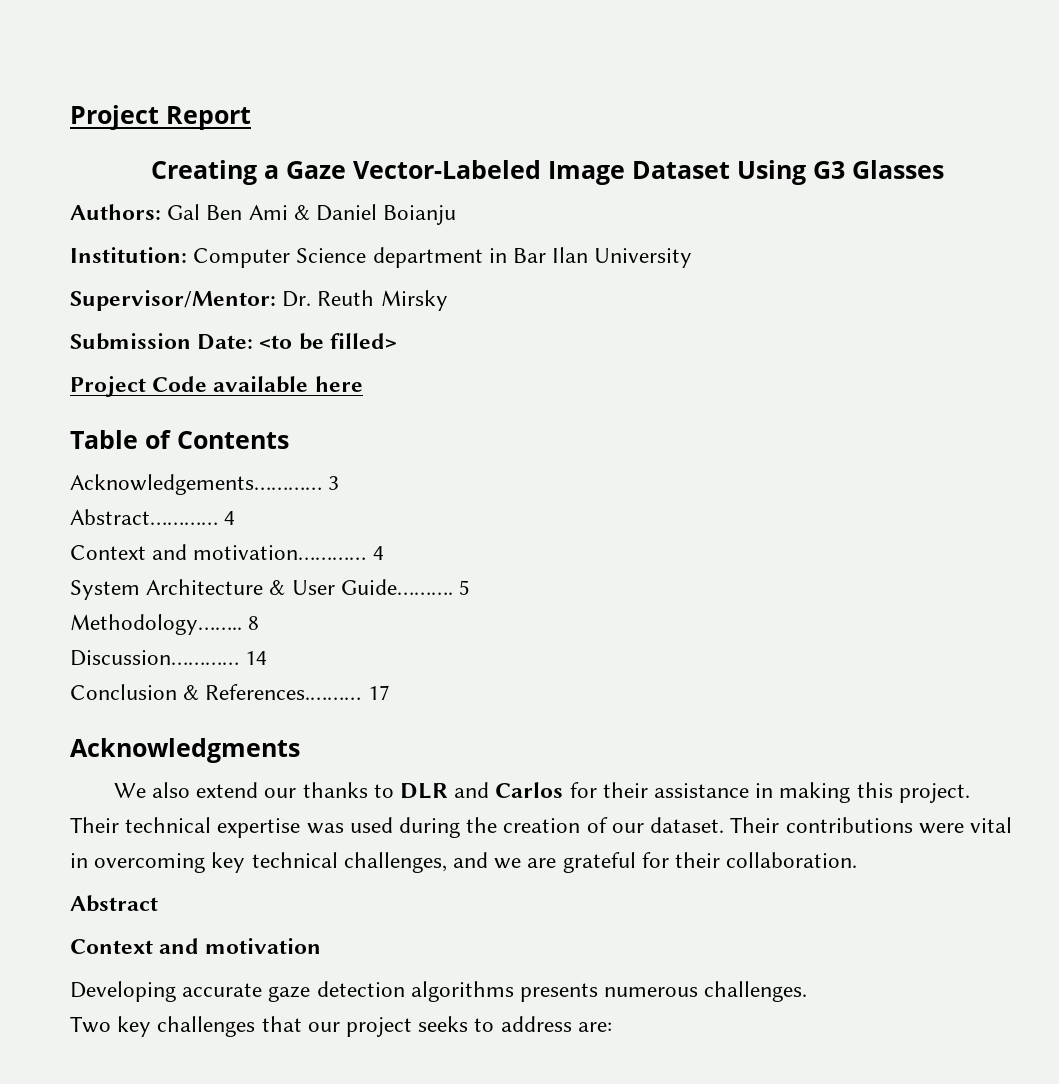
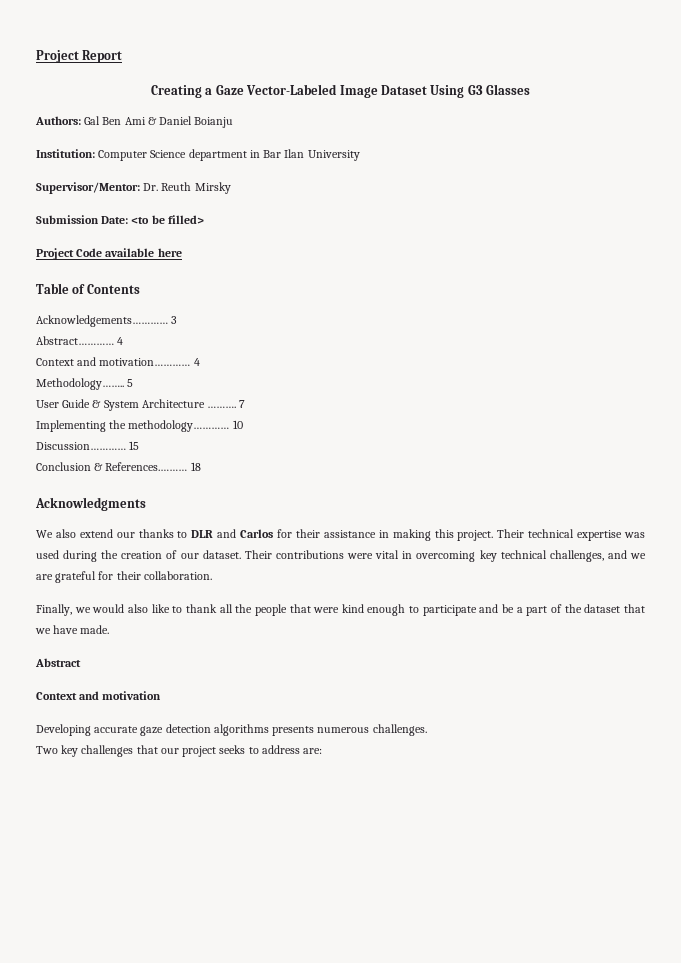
- System Architecture & User Guide………. 5
- Methodology…….. 8
+ Methodology…….. 5
+ User Guide & System Architecture ………. 7
+ Implementing the methodology………… 10
- 14
+ 15
- 17
+ 18
+ Finally, we would also like to thank all the people that were kind enough to participate and be a part of the dataset that we have made.

